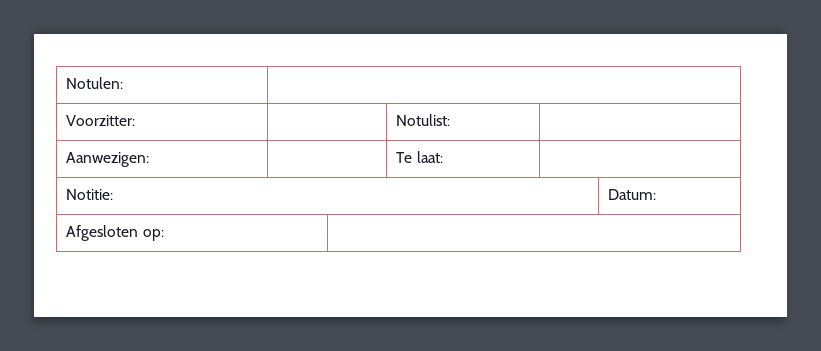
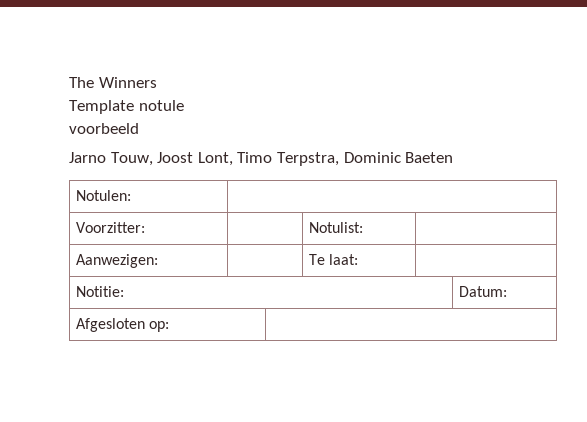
+ The Winners
+ Template notule
+ voorbeeld
+ Jarno Touw, Joost Lont, Timo Terpstra, Dominic Baeten

